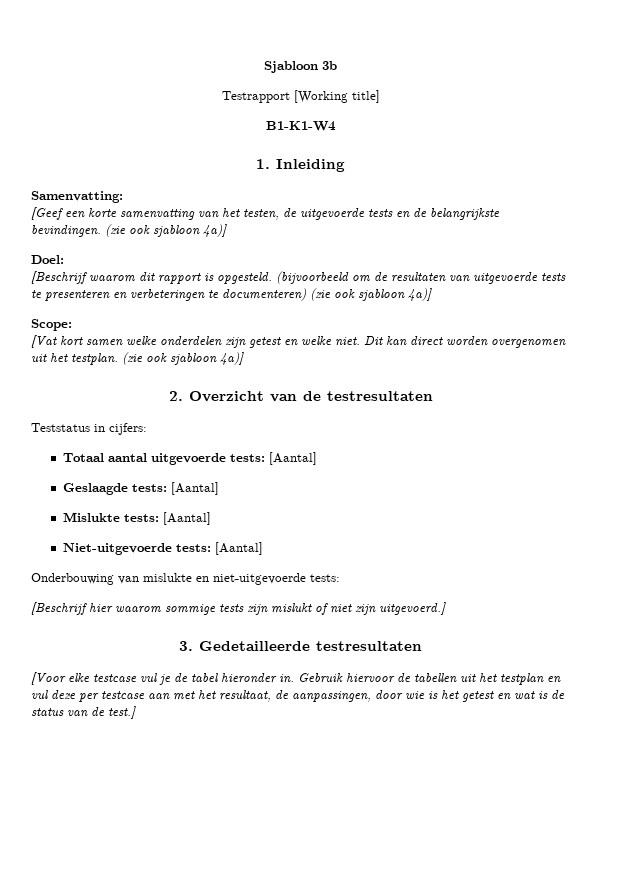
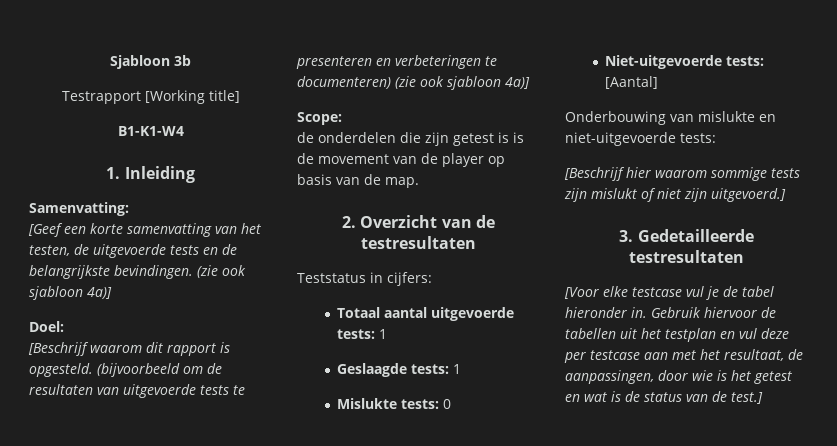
- [Vat kort samen welke onderdelen zijn getest en welke niet. Dit kan direct worden overgenomen uit het testplan. (zie ook sjabloon 4a)]
+ de onderdelen die zijn getest is is de movement van de player op basis van de map.
- Totaal aantal uitgevoerde tests: [Aantal]
+ Totaal aantal uitgevoerde tests: 1
- Geslaagde tests: [Aantal]
+ Geslaagde tests: 1
- Mislukte tests: [Aantal]
+ Mislukte tests: 0

